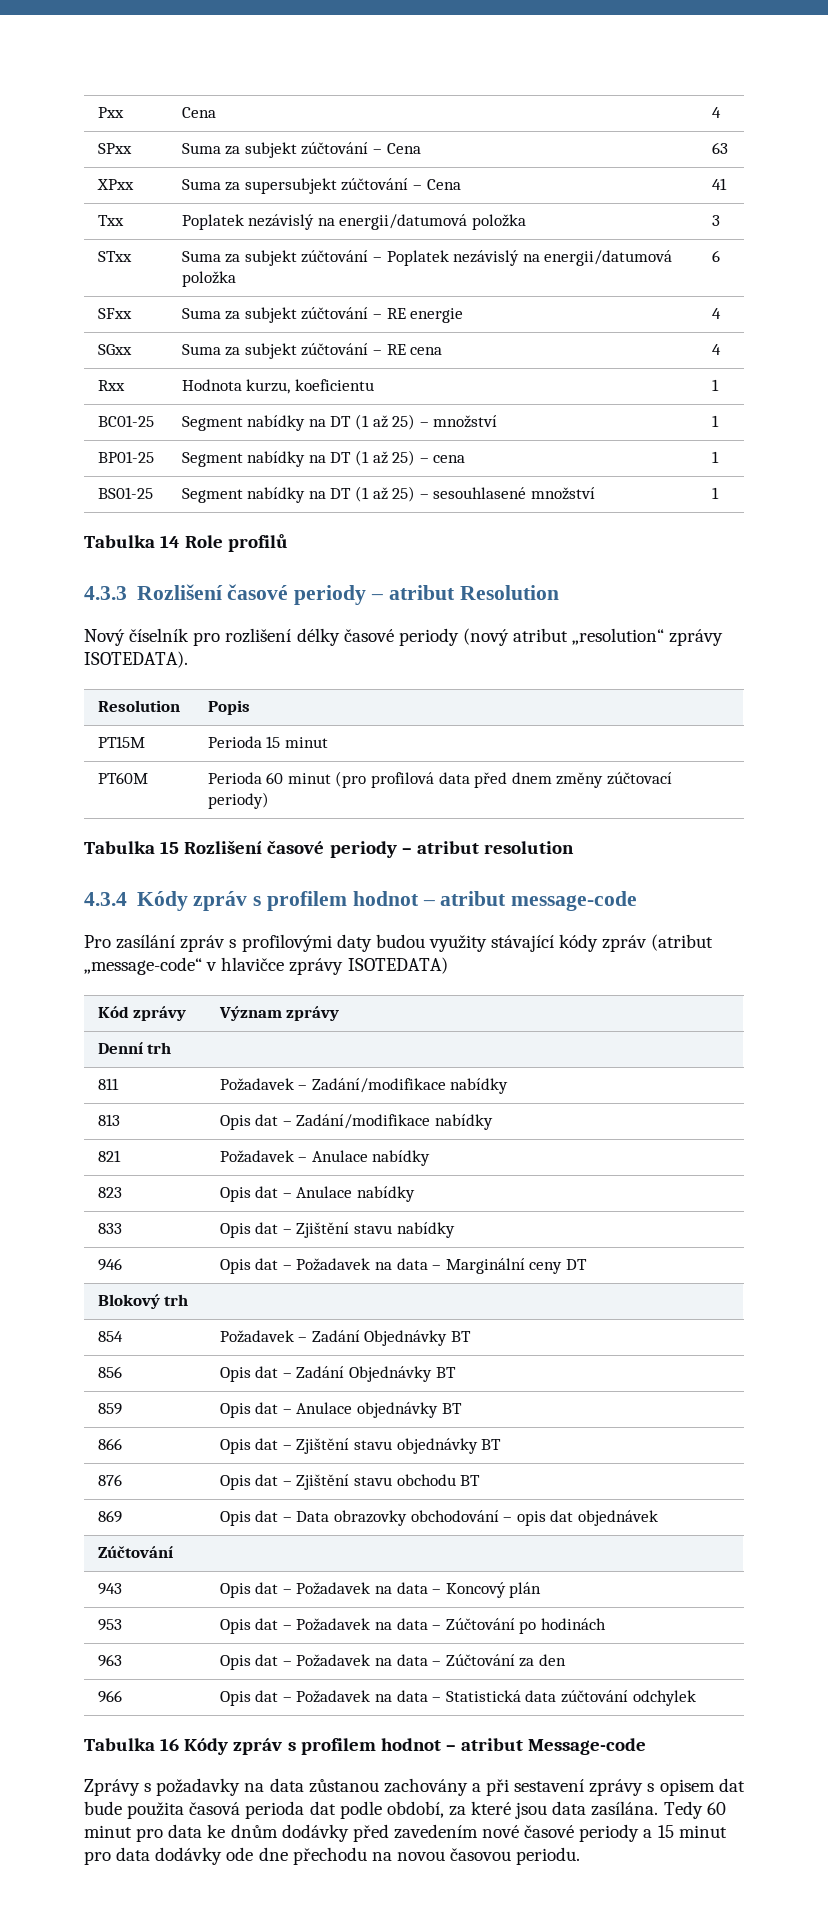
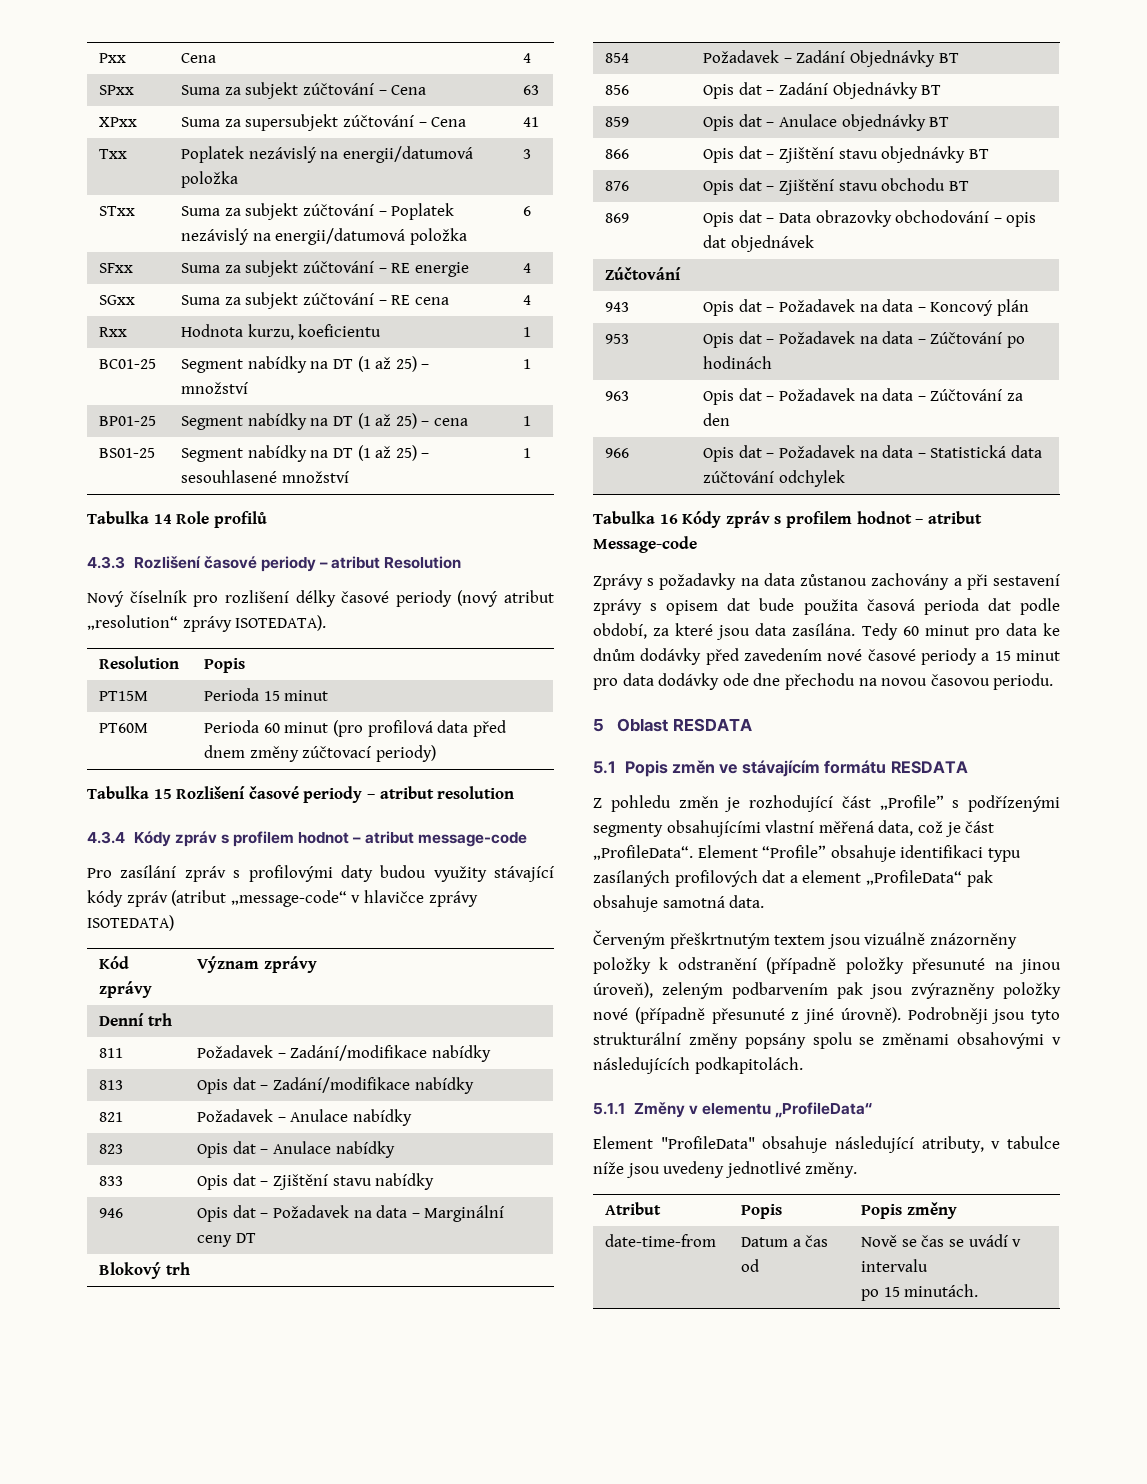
+ 5 Oblast RESDATA
+ 5.1 Popis změn ve stávajícím formátu RESDATA
+ Z pohledu změn je rozhodující část „Profile” s podřízenými segmenty obsahujícími vlastní měřená data, což je část „ProfileData“. Element “Profile” obsahuje identifikaci typu zasílaných profilových dat a element „ProfileData“ pak obsahuje samotná data.
+ Červeným přeškrtnutým textem jsou vizuálně znázorněny položky k odstranění (případně položky přesunuté na jinou úroveň), zeleným podbarvením pak jsou zvýrazněny položky nové (případně přesunuté z jiné úrovně). Podrobněji jsou tyto strukturální změny popsány spolu se změnami obsahovými v následujících podkapitolách.
+ 5.1.1 Změny v elementu „ProfileData“
+ Element "ProfileData" obsahuje následující atributy, v tabulce níže jsou uvedeny jednotlivé změny.
+ Atribut | Popis | Popis změny
+ date-time-from | Datum a čas od | Nově se čas se uvádí v intervalu
+ po 15 minutách.

